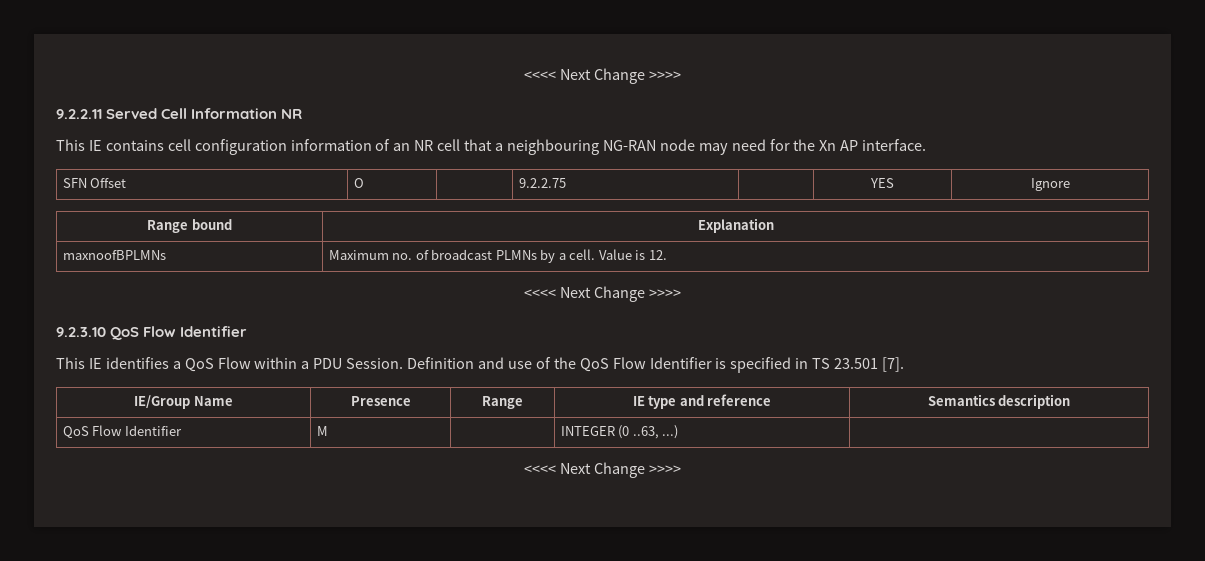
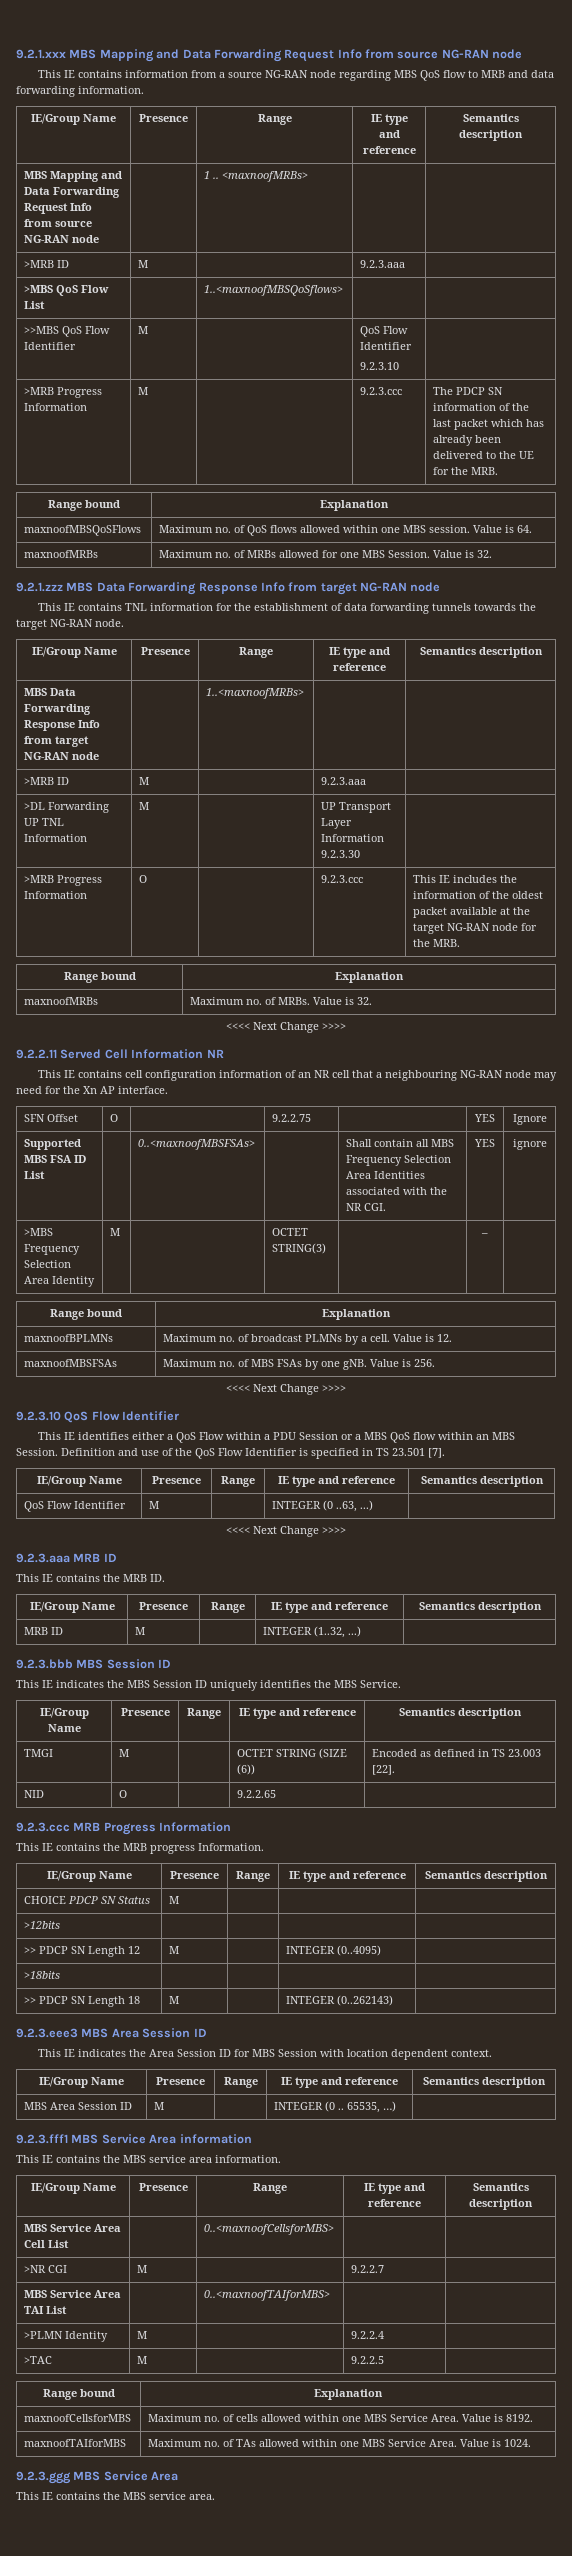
+ 9.2.1.xxx MBS Mapping and Data Forwarding Request Info from source NG-RAN node
+ This IE contains information from a source NG-RAN node regarding MBS QoS flow to MRB and data forwarding information.
+ IE/Group Name | Presence | Range | IE type and reference | Semantics description
+ MBS Mapping and Data Forwarding Request Info from source NG-RAN node | | 1 .. <maxnoofMRBs> | |
+ >MRB ID | M | | 9.2.3.aaa |
+ >MBS QoS Flow List | | 1..<maxnoofMBSQoSflows> | |
+ >>MBS QoS Flow Identifier | M | | QoS Flow Identifier
+ 9.2.3.10 |
+ >MRB Progress Information | M | | 9.2.3.ccc | The PDCP SN information of the last packet which has already been delivered to the UE for the MRB.
+ Range bound | Explanation
+ maxnoofMBSQoSFlows | Maximum no. of QoS flows allowed within one MBS session. Value is 64.
+ maxnoofMRBs | Maximum no. of MRBs allowed for one MBS Session. Value is 32.
+ 9.2.1.zzz MBS Data Forwarding Response Info from target NG-RAN node
+ This IE contains TNL information for the establishment of data forwarding tunnels towards the target NG-RAN node.
+ IE/Group Name | Presence | Range | IE type and reference | Semantics description
+ MBS Data Forwarding Response Info from target NG-RAN node | | 1..<maxnoofMRBs> | |
+ >MRB ID | M | | 9.2.3.aaa |
+ >DL Forwarding UP TNL Information | M | | UP Transport Layer Information 9.2.3.30 |
+ >MRB Progress Information | O | | 9.2.3.ccc | This IE includes the information of the oldest packet available at the target NG-RAN node for the MRB.
+ Range bound | Explanation
+ maxnoofMRBs | Maximum no. of MRBs. Value is 32.
+ Supported MBS FSA ID List | | 0..<maxnoofMBSFSAs> | | Shall contain all MBS Frequency Selection Area Identities associated with the NR CGI. | YES | ignore
+ >MBS Frequency Selection Area Identity | M | | OCTET STRING(3) | | – |
+ maxnoofMBSFSAs | Maximum no. of MBS FSAs by one gNB. Value is 256.
- This IE identifies a QoS Flow within a PDU Session.
+ This IE identifies either a QoS Flow within a PDU Session or a MBS QoS flow within an MBS Session.
+ 9.2.3.aaa MRB ID
+ This IE contains the MRB ID.
+ IE/Group Name | Presence | Range | IE type and reference | Semantics description
+ MRB ID | M | | INTEGER (1..32, ...) |
+ 9.2.3.bbb MBS Session ID
+ This IE indicates the MBS Session ID uniquely identifies the MBS Service.
+ IE/Group Name | Presence | Range | IE type and reference | Semantics description
+ TMGI | M | | OCTET STRING (SIZE (6)) | Encoded as defined in TS 23.003 [22].
+ NID | O | | 9.2.2.65 |
+ 9.2.3.ccc MRB Progress Information
+ This IE contains the MRB progress Information.
+ IE/Group Name | Presence | Range | IE type and reference | Semantics description
+ CHOICE PDCP SN Status | M | | |
+ >12bits | | | |
+ >> PDCP SN Length 12 | M | | INTEGER (0..4095) |
+ >18bits | | | |
+ >> PDCP SN Length 18 | M | | INTEGER (0..262143) |
+ 9.2.3.eee3 MBS Area Session ID
+ This IE indicates the Area Session ID for MBS Session with location dependent context.
+ IE/Group Name | Presence | Range | IE type and reference | Semantics description
+ MBS Area Session ID | M | | INTEGER (0 .. 65535, …) |
+ 9.2.3.fff1 MBS Service Area information
+ This IE contains the MBS service area information.
+ IE/Group Name | Presence | Range | IE type and reference | Semantics description
+ MBS Service Area Cell List | | 0..<maxnoofCellsforMBS> | |
+ >NR CGI | M | | 9.2.2.7 |
+ MBS Service Area TAI List | | 0..<maxnoofTAIforMBS> | |
+ >PLMN Identity | M | | 9.2.2.4 |
+ >TAC | M | | 9.2.2.5 |
+ Range bound | Explanation
+ maxnoofCellsforMBS | Maximum no. of cells allowed within one MBS Service Area. Value is 8192.
+ maxnoofTAIforMBS | Maximum no. of TAs allowed within one MBS Service Area. Value is 1024.
+ 9.2.3.ggg MBS Service Area
+ This IE contains the MBS service area.

